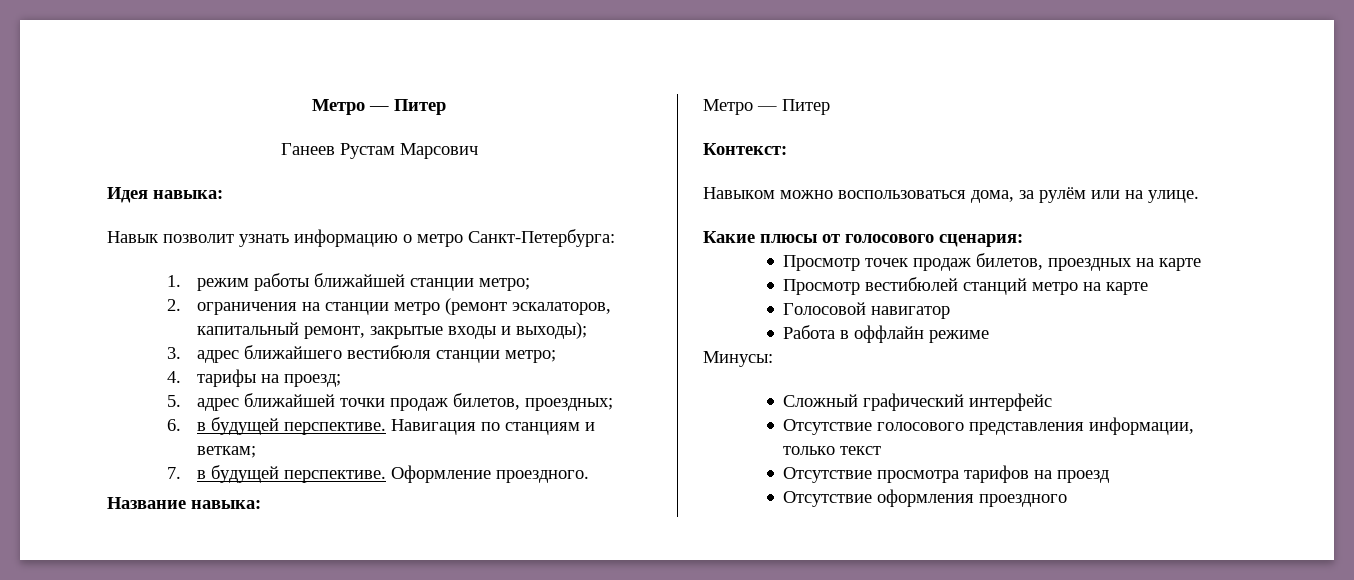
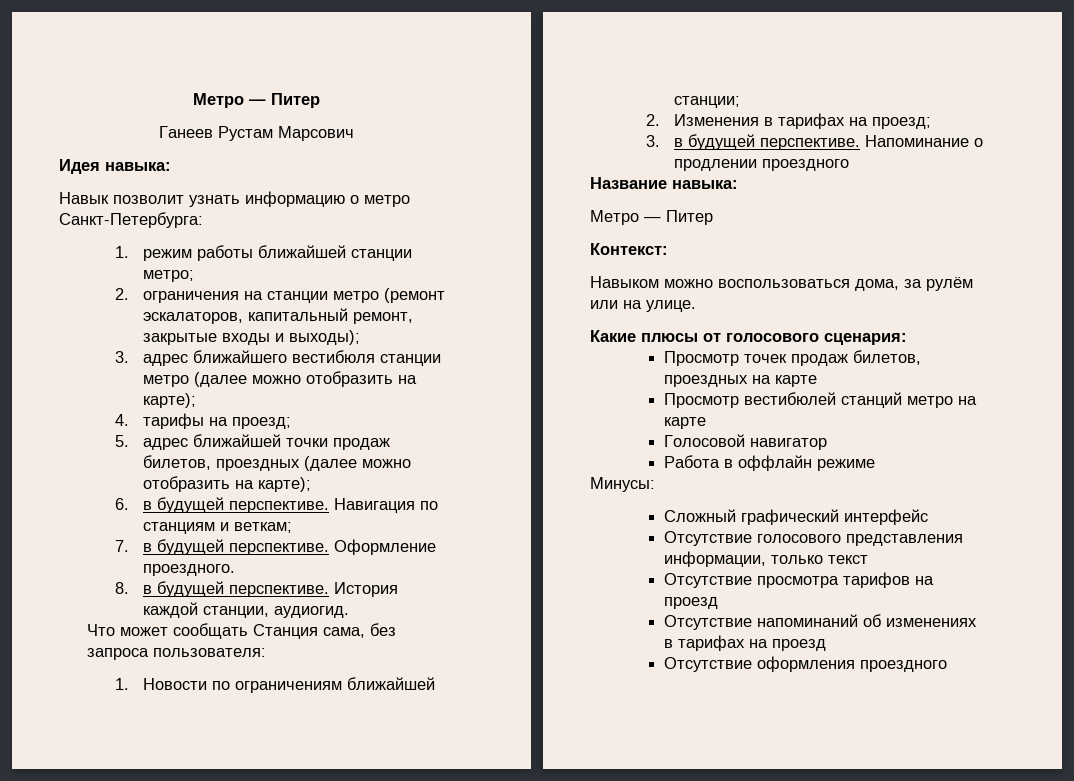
- 3. адрес ближайшего вестибюля станции метро;
+ 3. адрес ближайшего вестибюля станции метро (далее можно отобразить на карте);
- 5. адрес ближайшей точки продаж билетов, проездных;
+ 5. адрес ближайшей точки продаж билетов, проездных (далее можно отобразить на карте);
+ 8. в будущей перспективе. История каждой станции, аудиогид.
+ Что может сообщать Станция сама, без запроса пользователя:
+ 1. Новости по ограничениям ближайшей станции;
+ 2. Изменения в тарифах на проезд;
+ 3. в будущей перспективе. Напоминание о продлении проездного
+ Отсутствие напоминаний об изменениях в тарифах на проезд

